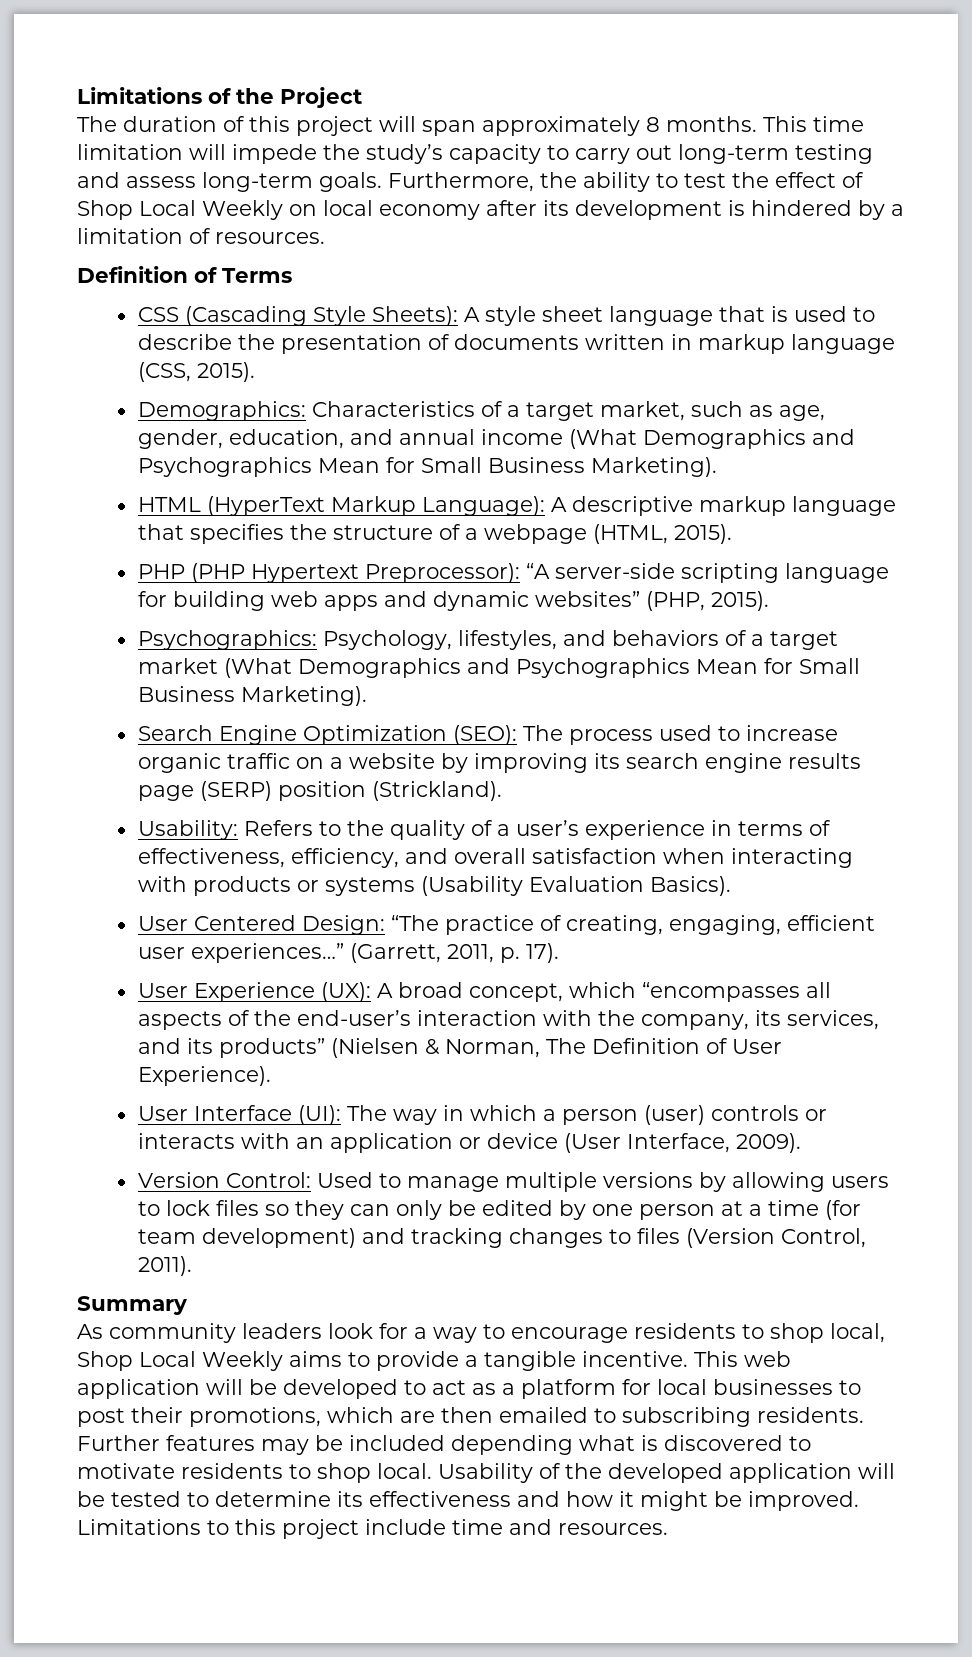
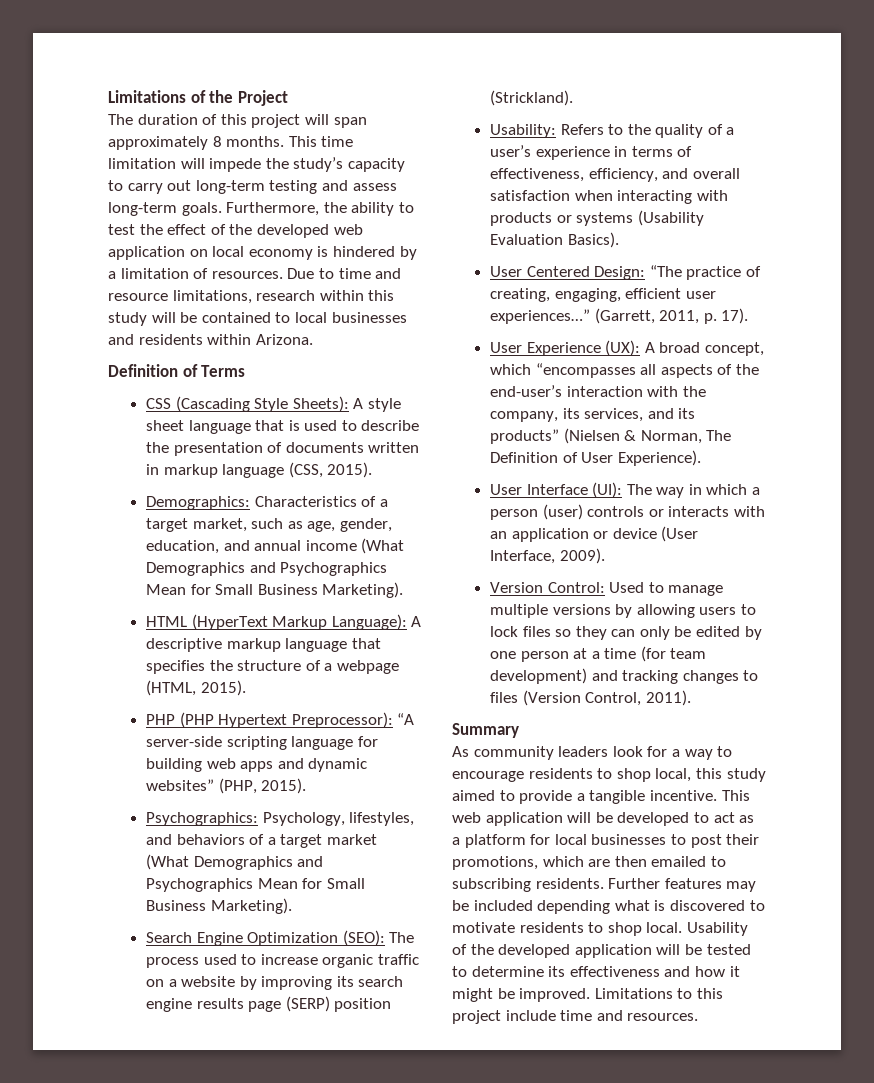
- Furthermore, the ability to test the effect of Shop Local Weekly on local economy after its development is hindered by a limitation of resources.
+ Furthermore, the ability to test the effect of the developed web application on local economy is hindered by a limitation of resources. Due to time and resource limitations, research within this study will be contained to local businesses and residents within Arizona.
- As community leaders look for a way to encourage residents to shop local, Shop Local Weekly aims to provide a tangible incentive.
+ As community leaders look for a way to encourage residents to shop local, this study aimed to provide a tangible incentive.

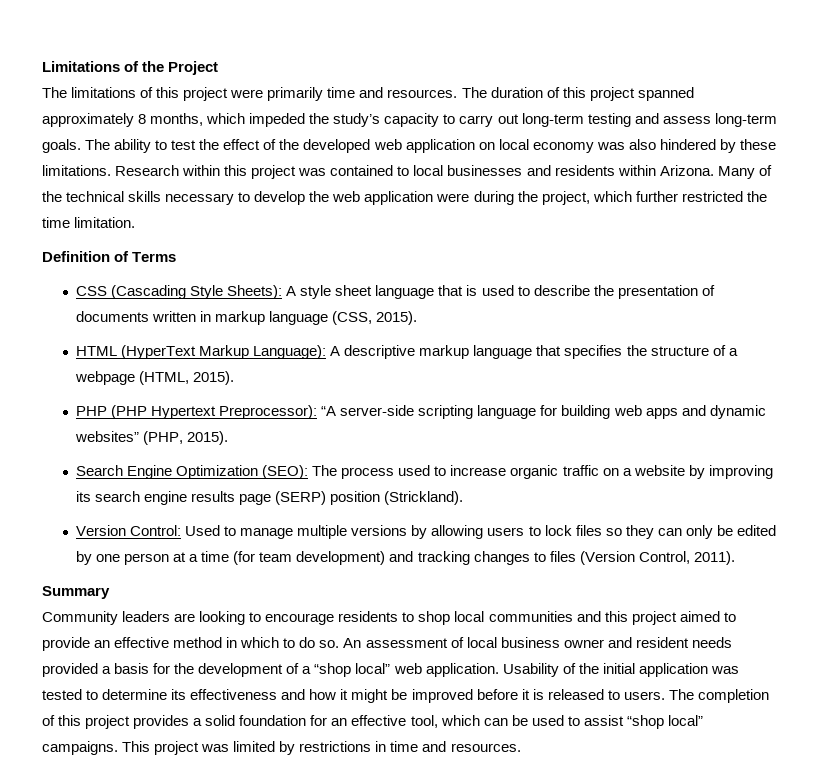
- The duration of this project will span approximately 8 months. This time limitation will impede the study’s capacity to carry out long-term testing and assess long-term goals.
+ The limitations of this project were primarily time and resources. The duration of this project spanned approximately 8 months, which impeded the study’s capacity to carry out long-term testing and assess long-term goals.
- Furthermore, the ability to test the effect of the developed web application on local economy is hindered by a limitation of resources. Due to time and resource limitations, research within this study will be contained to local businesses and residents within Arizona.
+ The ability to test the effect of the developed web application on local economy was also hindered by these limitations. Research within this project was contained to local businesses and residents within Arizona. Many of the technical skills necessary to develop the web application were during the project, which further restricted the time limitation.
- Demographics: Characteristics of a target market, such as age, gender, education, and annual income (What Demographics and Psychographics Mean for Small Business Marketing).
- Psychographics: Psychology, lifestyles, and behaviors of a target market (What Demographics and Psychographics Mean for Small Business Marketing).
- Usability: Refers to the quality of a user’s experience in terms of effectiveness, efficiency, and overall satisfaction when interacting with products or systems (Usability Evaluation Basics).
- User Centered Design: “The practice of creating, engaging, efficient user experiences…” (Garrett, 2011, p. 17).
- User Experience (UX): A broad concept, which “encompasses all aspects of the end-user’s interaction with the company, its services, and its products” (Nielsen & Norman, The Definition of User Experience).
- User Interface (UI): The way in which a person (user) controls or interacts with an application or device (User Interface, 2009).
- As community leaders look for a way to encourage residents to shop local, this study aimed to provide a tangible incentive. This web application will be developed to act as a platform for local businesses to post their promotions, which are then emailed to subscribing residents. Further features may be included depending what is discovered to motivate residents to shop local. Usability of the developed application will be tested to determine its effectiveness and how it might be improved. Limitations to this project include time and resources.
+ Community leaders are looking to encourage residents to shop local communities and this project aimed to provide an effective method in which to do so. An assessment of local business owner and resident needs provided a basis for the development of a “shop local” web application. Usability of the initial application was tested to determine its effectiveness and how it might be improved before it is released to users. The completion of this project provides a solid foundation for an effective tool, which can be used to assist “shop local” campaigns. This project was limited by restrictions in time and resources.

